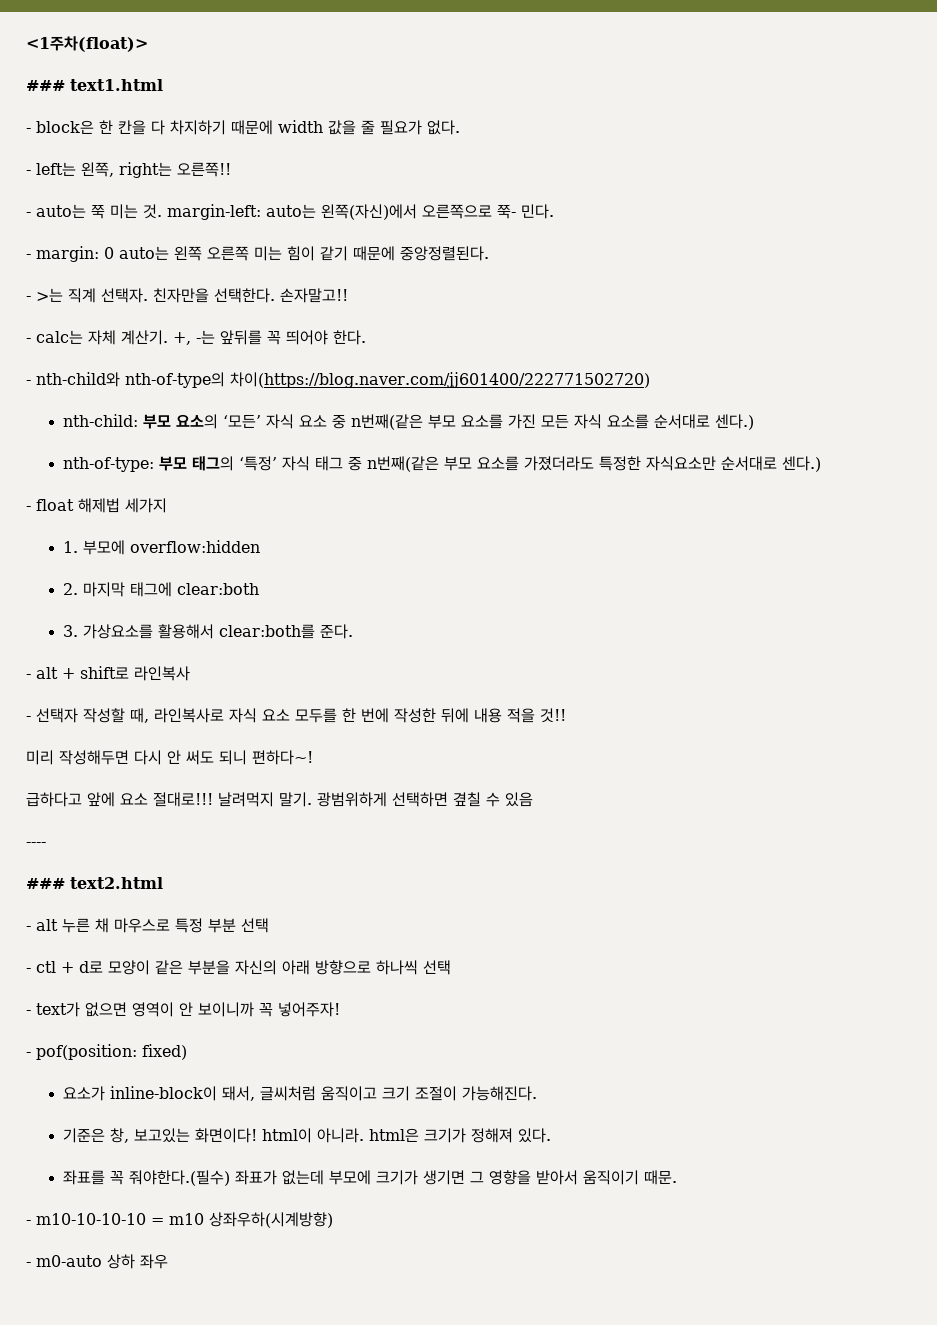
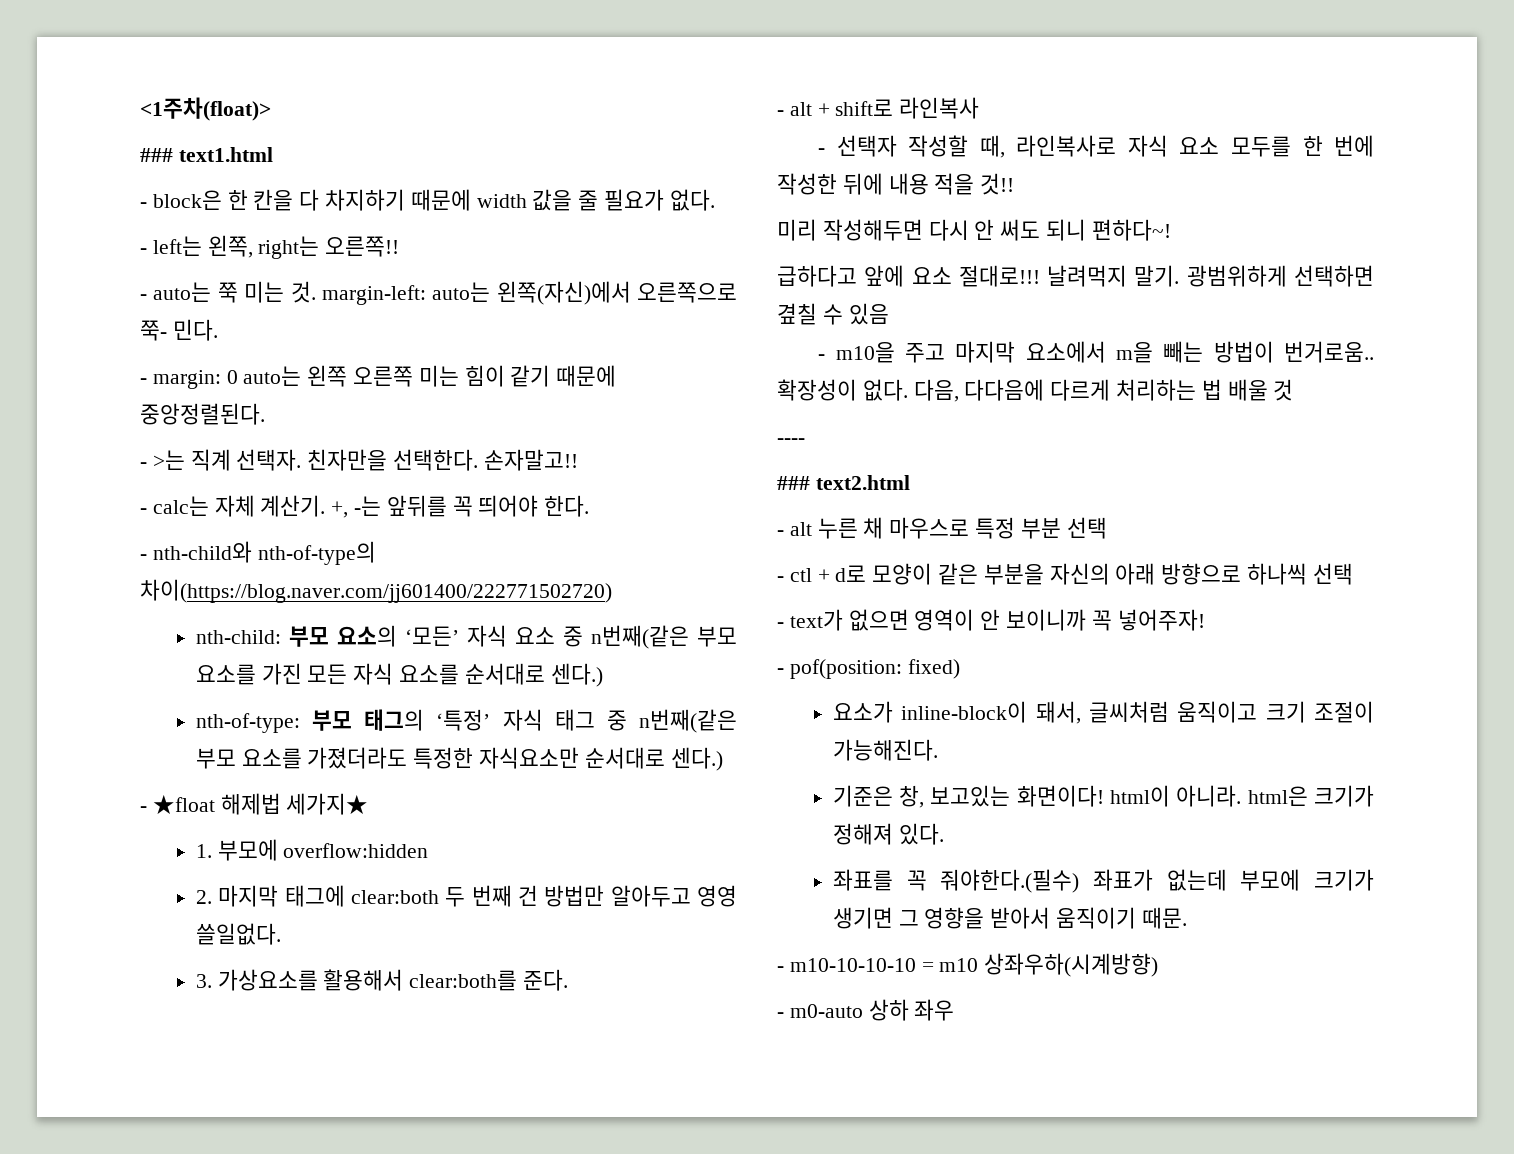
- - float 해제법 세가지
+ - ★float 해제법 세가지★
- 2. 마지막 태그에 clear:both
+ 2. 마지막 태그에 clear:both 두 번째 건 방법만 알아두고 영영 쓸일없다.
+ - m10을 주고 마지막 요소에서 m을 빼는 방법이 번거로움.. 확장성이 없다. 다음, 다다음에 다르게 처리하는 법 배울 것

